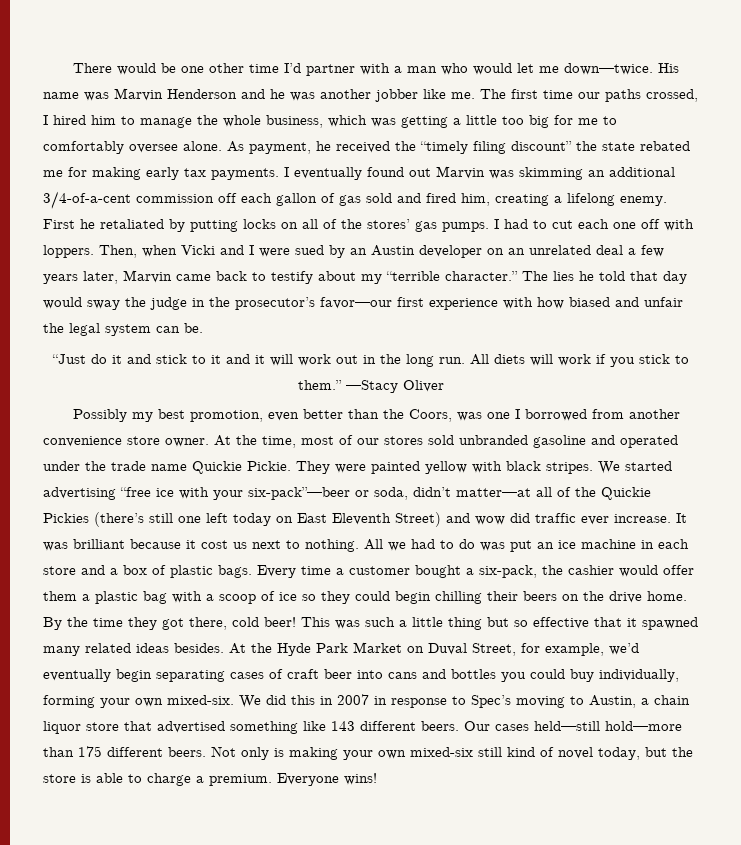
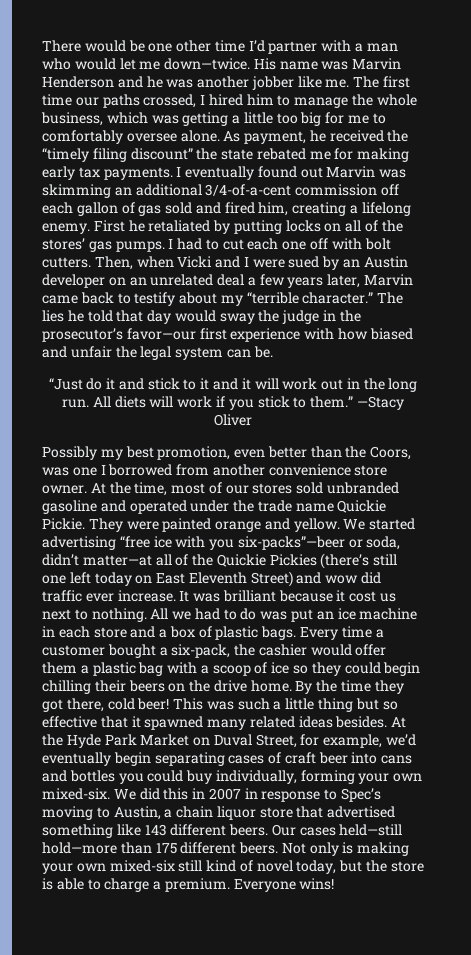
- I had to cut each one off with loppers.
+ I had to cut each one off with bolt cutters.
- They were painted yellow with black stripes.
+ They were painted orange and yellow.
- We started advertising “free ice with your six-pack”—beer or soda, didn’t matter—at all of the Quickie Pickies (there’s still one left today on East Eleventh Street) and wow did traffic ever increase.
+ We started advertising “free ice with you six-packs”—beer or soda, didn’t matter—at all of the Quickie Pickies (there’s still one left today on East Eleventh Street) and wow did traffic ever increase.

